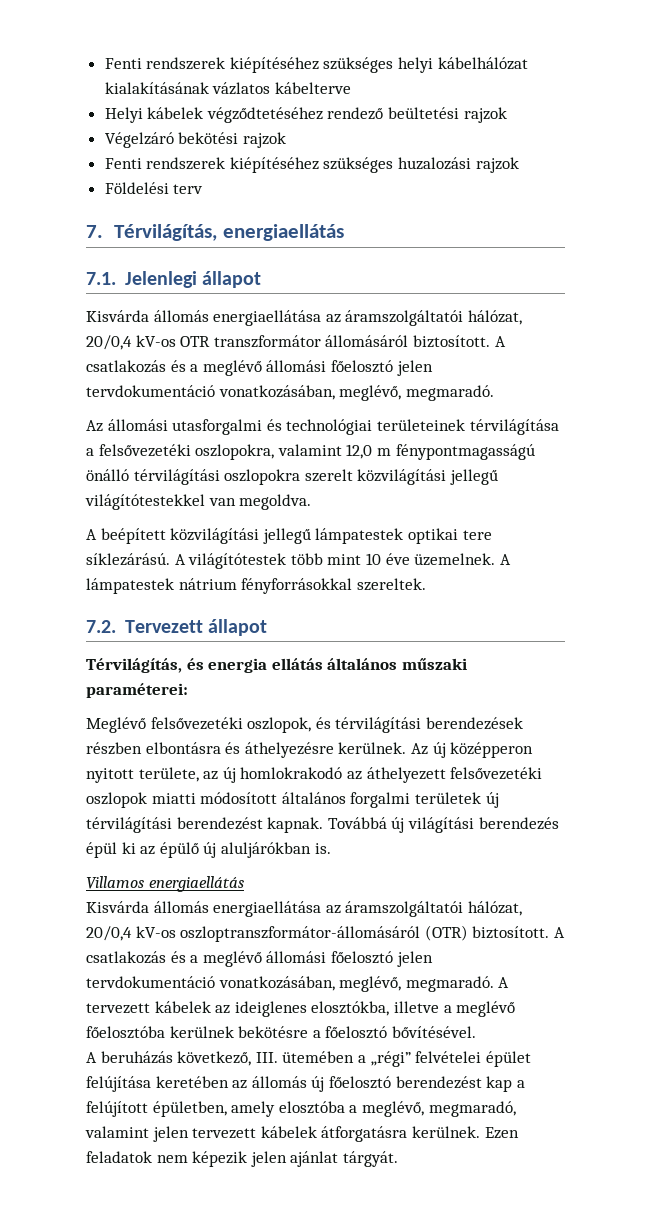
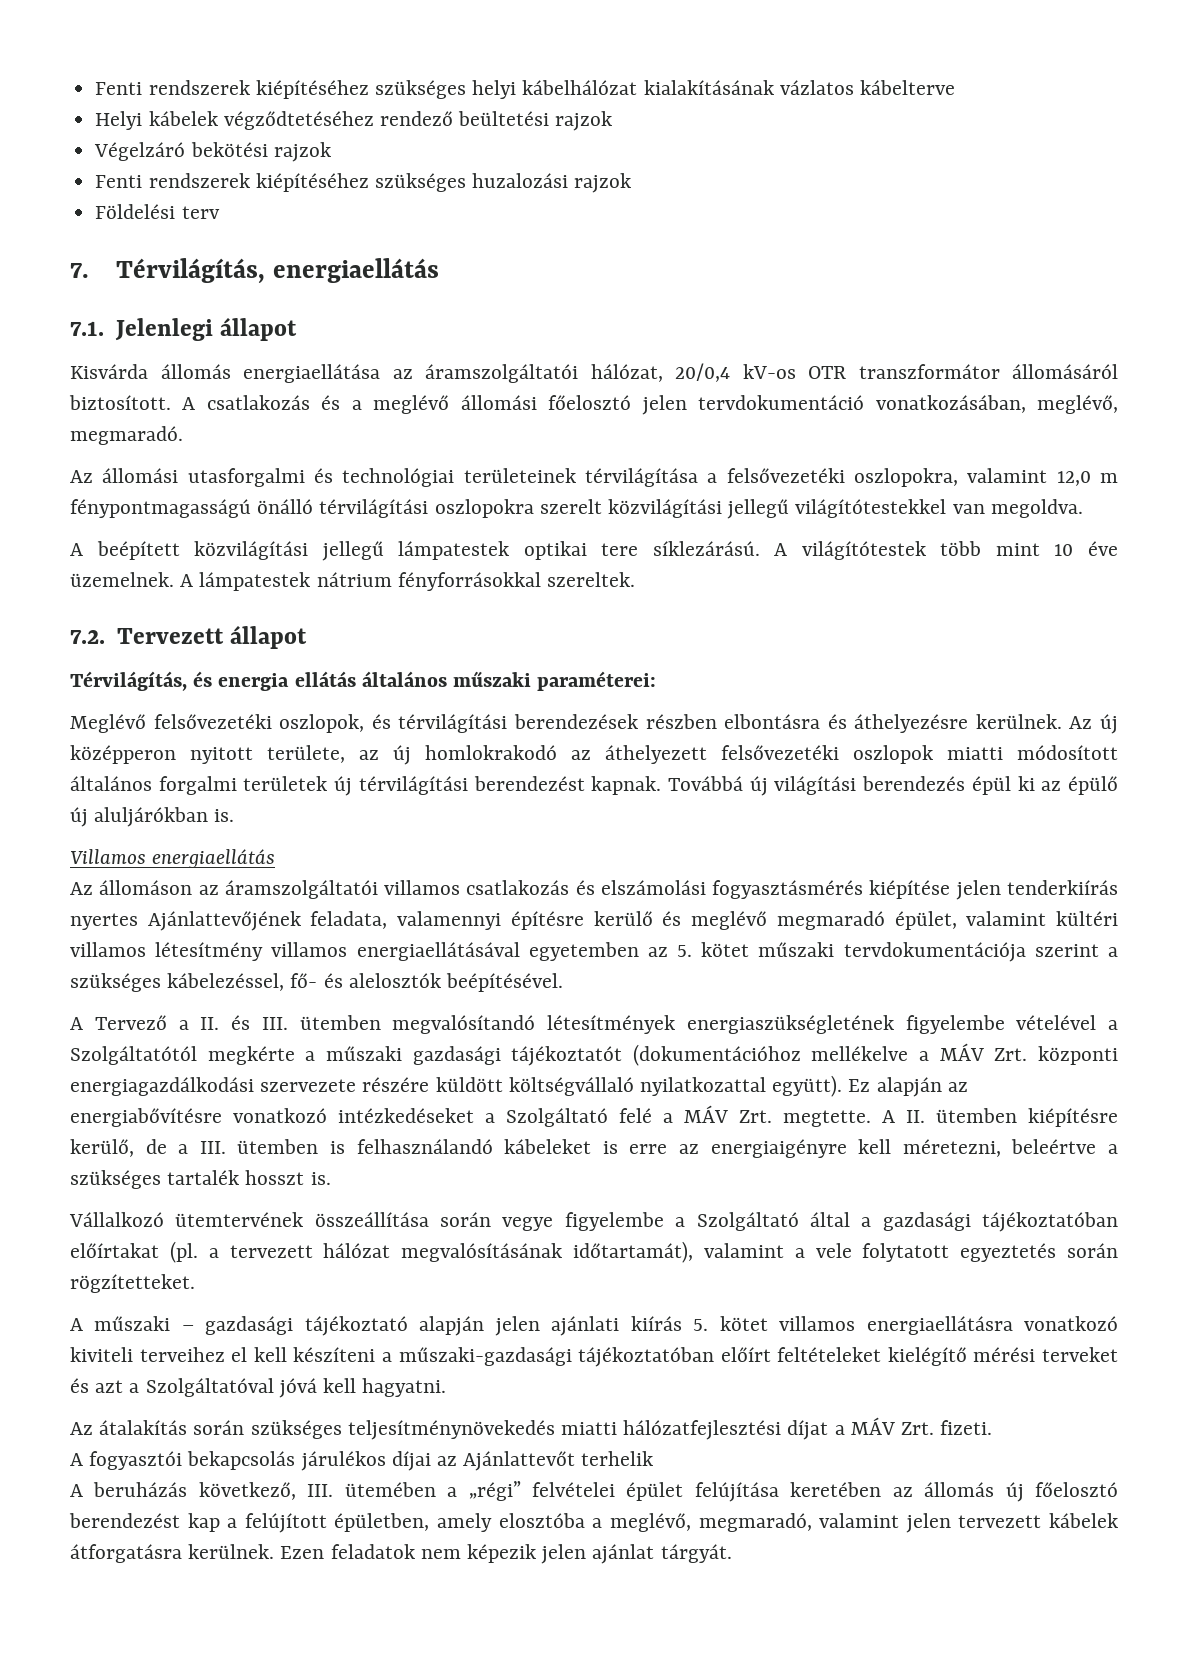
- Kisvárda állomás energiaellátása az áramszolgáltatói hálózat, 20/0,4 kV-os oszloptranszformátor-állomásáról (OTR) biztosított. A csatlakozás és a meglévő állomási főelosztó jelen tervdokumentáció vonatkozásában, meglévő, megmaradó. A tervezett kábelek az ideiglenes elosztókba, illetve a meglévő főelosztóba kerülnek bekötésre a főelosztó bővítésével.
+ Az állomáson az áramszolgáltatói villamos csatlakozás és elszámolási fogyasztásmérés kiépítése jelen tenderkiírás nyertes Ajánlattevőjének feladata, valamennyi építésre kerülő és meglévő megmaradó épület, valamint kültéri villamos létesítmény villamos energiaellátásával egyetemben az 5. kötet műszaki tervdokumentációja szerint a szükséges kábelezéssel, fő- és alelosztók beépítésével.
+ A Tervező a II. és III. ütemben megvalósítandó létesítmények energiaszükségletének figyelembe vételével a Szolgáltatótól megkérte a műszaki gazdasági tájékoztatót (dokumentációhoz mellékelve a MÁV Zrt. központi energiagazdálkodási szervezete részére küldött költségvállaló nyilatkozattal együtt). Ez alapján az energiabővítésre vonatkozó intézkedéseket a Szolgáltató felé a MÁV Zrt. megtette. A II. ütemben kiépítésre kerülő, de a III. ütemben is felhasználandó kábeleket is erre az energiaigényre kell méretezni, beleértve a szükséges tartalék hosszt is.
+ Vállalkozó ütemtervének összeállítása során vegye figyelembe a Szolgáltató által a gazdasági tájékoztatóban előírtakat (pl. a tervezett hálózat megvalósításának időtartamát), valamint a vele folytatott egyeztetés során rögzítetteket.
+ A műszaki – gazdasági tájékoztató alapján jelen ajánlati kiírás 5. kötet villamos energiaellátásra vonatkozó kiviteli terveihez el kell készíteni a műszaki-gazdasági tájékoztatóban előírt feltételeket kielégítő mérési terveket és azt a Szolgáltatóval jóvá kell hagyatni.
+ Az átalakítás során szükséges teljesítménynövekedés miatti hálózatfejlesztési díjat a MÁV Zrt. fizeti.
+ A fogyasztói bekapcsolás járulékos díjai az Ajánlattevőt terhelik

